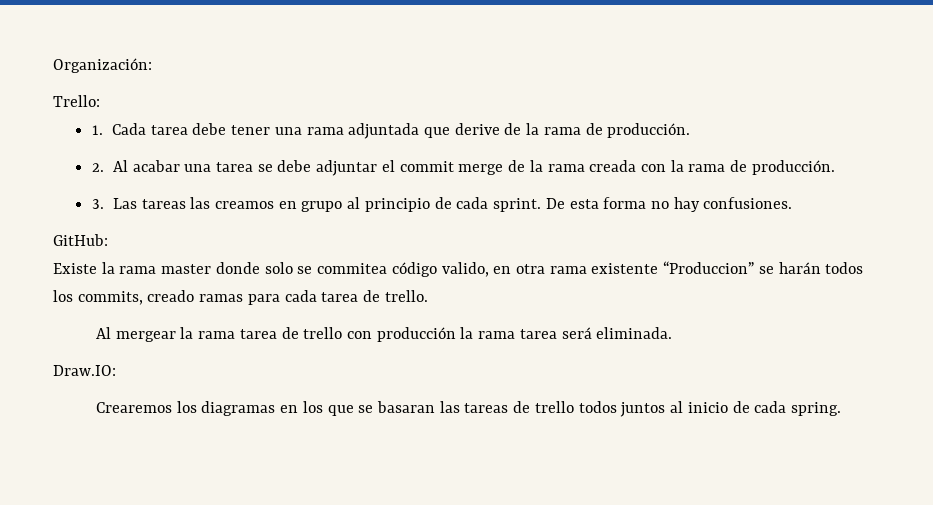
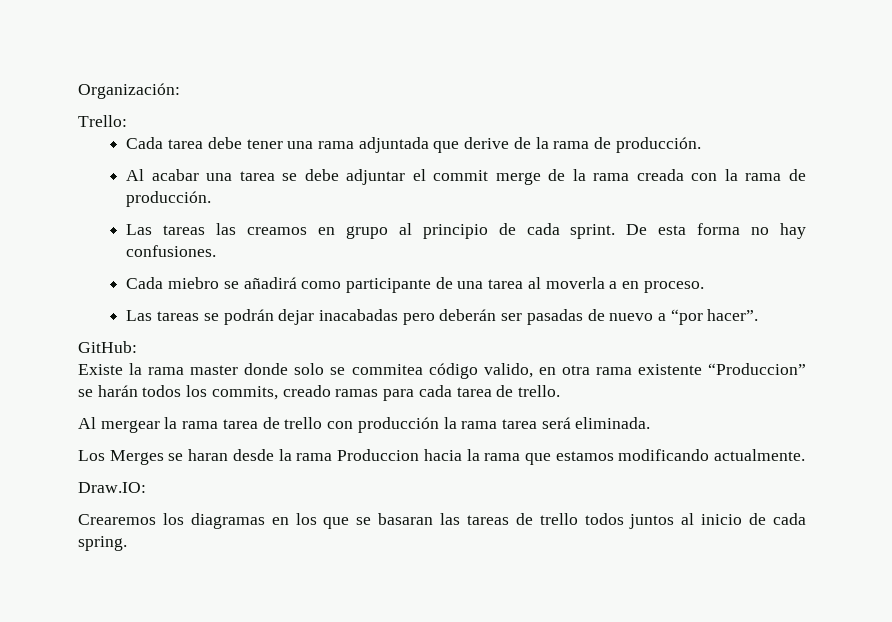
- 1. Cada tarea debe tener una rama adjuntada que derive de la rama de producción.
+ Cada tarea debe tener una rama adjuntada que derive de la rama de producción.
- 2. Al acabar una tarea se debe adjuntar el commit merge de la rama creada con la rama de producción.
+ Al acabar una tarea se debe adjuntar el commit merge de la rama creada con la rama de producción.
- 3. Las tareas las creamos en grupo al principio de cada sprint.
+ Las tareas las creamos en grupo al principio de cada sprint.
+ Cada miebro se añadirá como participante de una tarea al moverla a en proceso.
+ Las tareas se podrán dejar inacabadas pero deberán ser pasadas de nuevo a “por hacer”.
+ Los Merges se haran desde la rama Produccion hacia la rama que estamos modificando actualmente.

